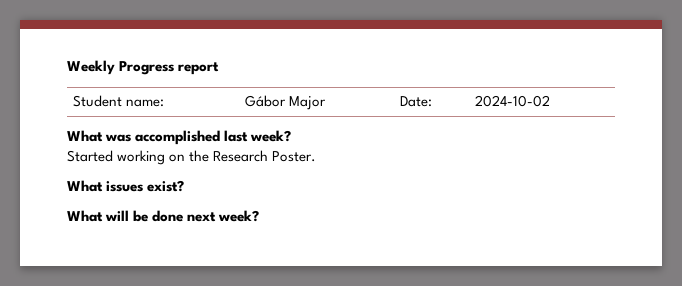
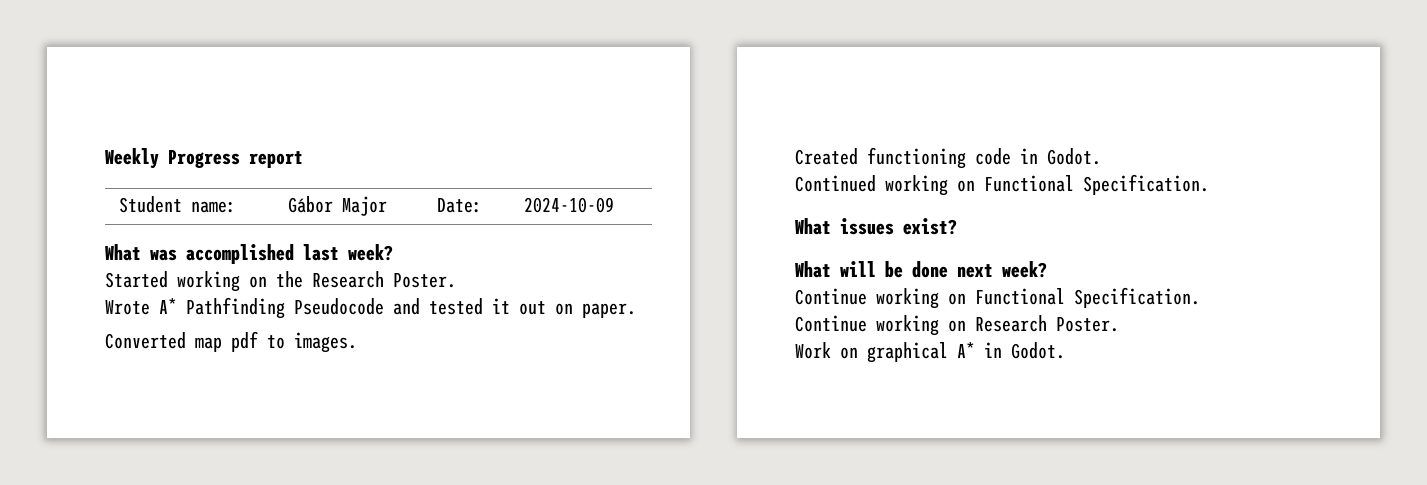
- Student name: | Gábor Major | Date: | 2024-10-02
+ Student name: | Gábor Major | Date: | 2024-10-09
+ Wrote A* Pathfinding Pseudocode and tested it out on paper.
+ Converted map pdf to images.
+ Created functioning code in Godot.
+ Continued working on Functional Specification.
+ Continue working on Functional Specification.
+ Continue working on Research Poster.
+ Work on graphical A* in Godot.

